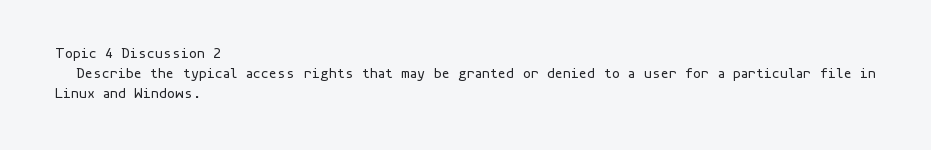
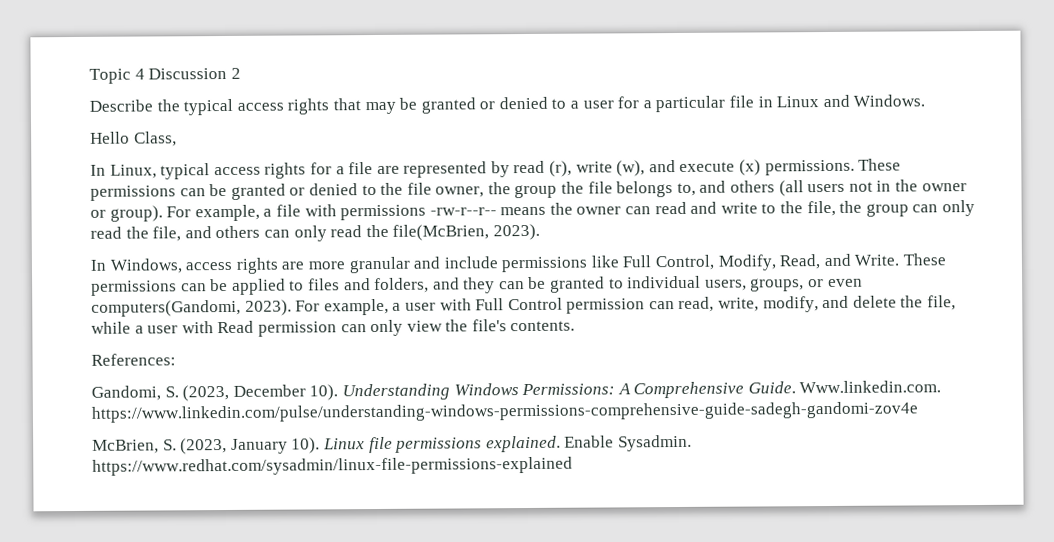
+ Hello Class,
+ In Linux, typical access rights for a file are represented by read (r), write (w), and execute (x) permissions. These permissions can be granted or denied to the file owner, the group the file belongs to, and others (all users not in the owner or group). For example, a file with permissions -rw-r--r-- means the owner can read and write to the file, the group can only read the file, and others can only read the file(McBrien, 2023).
+ In Windows, access rights are more granular and include permissions like Full Control, Modify, Read, and Write. These permissions can be applied to files and folders, and they can be granted to individual users, groups, or even computers(Gandomi, 2023). For example, a user with Full Control permission can read, write, modify, and delete the file, while a user with Read permission can only view the file's contents.
+ References:
+ Gandomi, S. (2023, December 10). Understanding Windows Permissions: A Comprehensive Guide. Www.linkedin.com. https://www.linkedin.com/pulse/understanding-windows-permissions-comprehensive-guide-sadegh-gandomi-zov4e
+ McBrien, S. (2023, January 10). Linux file permissions explained. Enable Sysadmin. https://www.redhat.com/sysadmin/linux-file-permissions-explained

